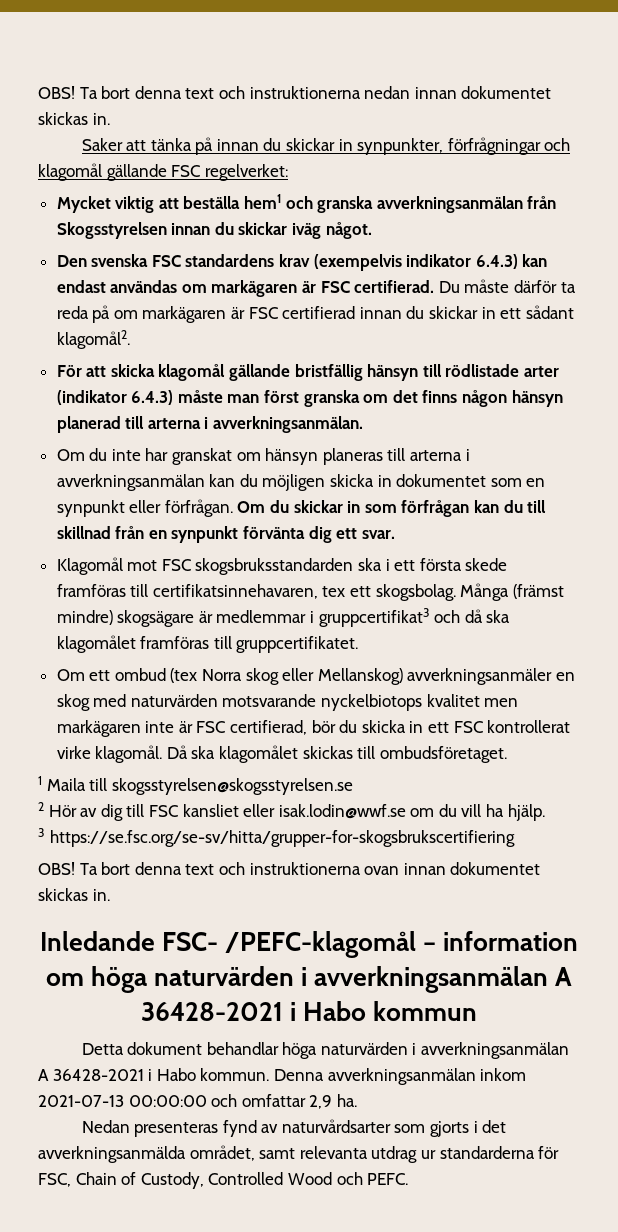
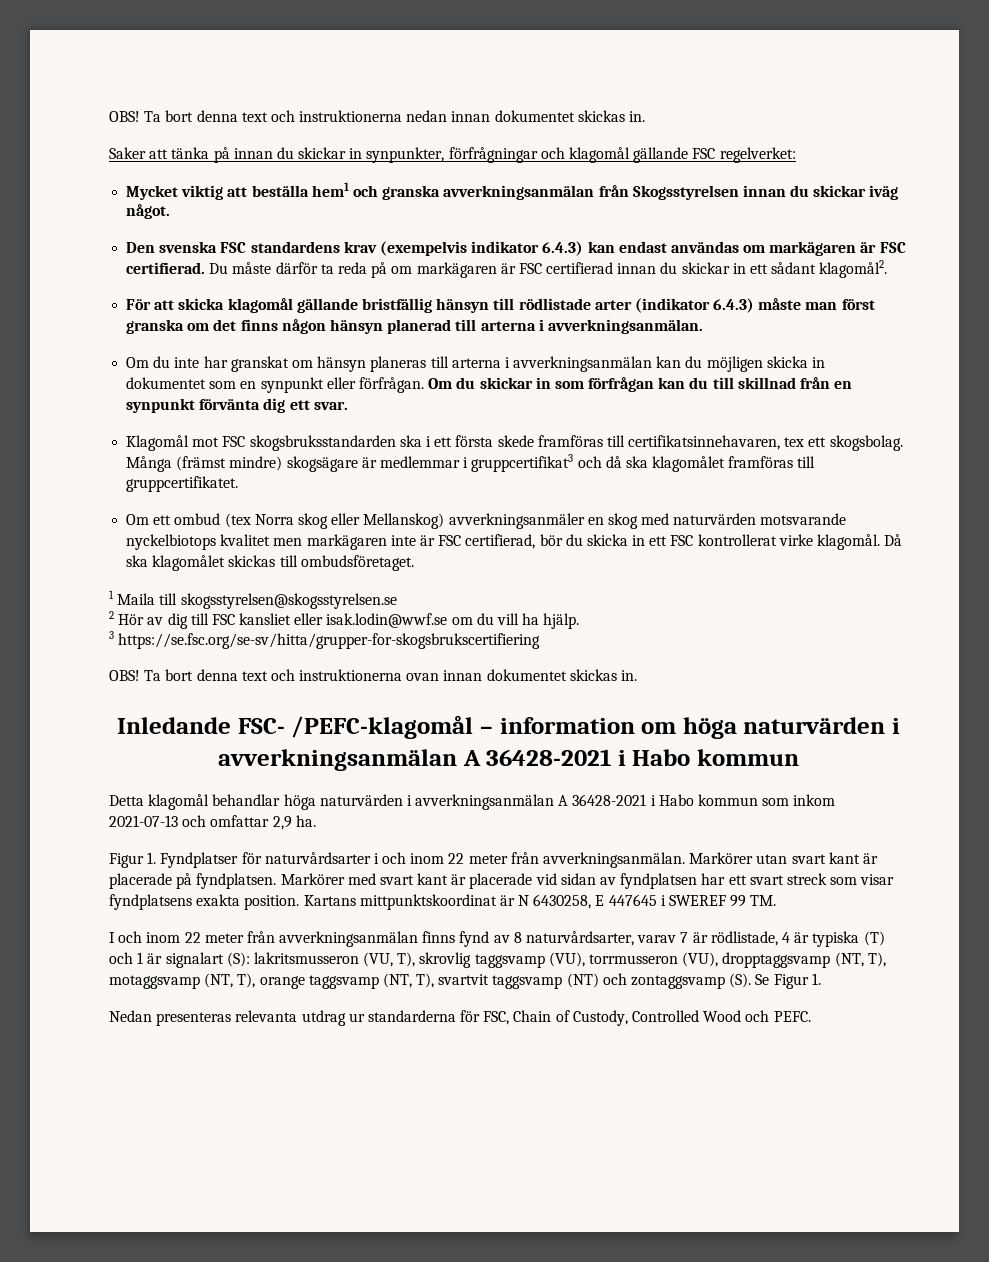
- Detta dokument behandlar höga naturvärden i avverkningsanmälan A 36428-2021 i Habo kommun. Denna avverkningsanmälan inkom 2021-07-13 00:00:00 och omfattar 2,9 ha.
+ Detta klagomål behandlar höga naturvärden i avverkningsanmälan A 36428-2021 i Habo kommun som inkom 2021-07-13 och omfattar 2,9 ha.
- Nedan presenteras fynd av naturvårdsarter som gjorts i det avverkningsanmälda området, samt relevanta utdrag ur standarderna för FSC, Chain of Custody, Controlled Wood och PEFC.
+ Figur 1. Fyndplatser för naturvårdsarter i och inom 22 meter från avverkningsanmälan. Markörer utan svart kant är placerade på fyndplatsen. Markörer med svart kant är placerade vid sidan av fyndplatsen har ett svart streck som visar fyndplatsens exakta position. Kartans mittpunktskoordinat är N 6430258, E 447645 i SWEREF 99 TM.
+ I och inom 22 meter från avverkningsanmälan finns fynd av 8 naturvårdsarter, varav 7 är rödlistade, 4 är typiska (T) och 1 är signalart (S): lakritsmusseron (VU, T), skrovlig taggsvamp (VU), torrmusseron (VU), dropptaggsvamp (NT, T), motaggsvamp (NT, T), orange taggsvamp (NT, T), svartvit taggsvamp (NT) och zontaggsvamp (S). Se Figur 1.
+ Nedan presenteras relevanta utdrag ur standarderna för FSC, Chain of Custody, Controlled Wood och PEFC.

